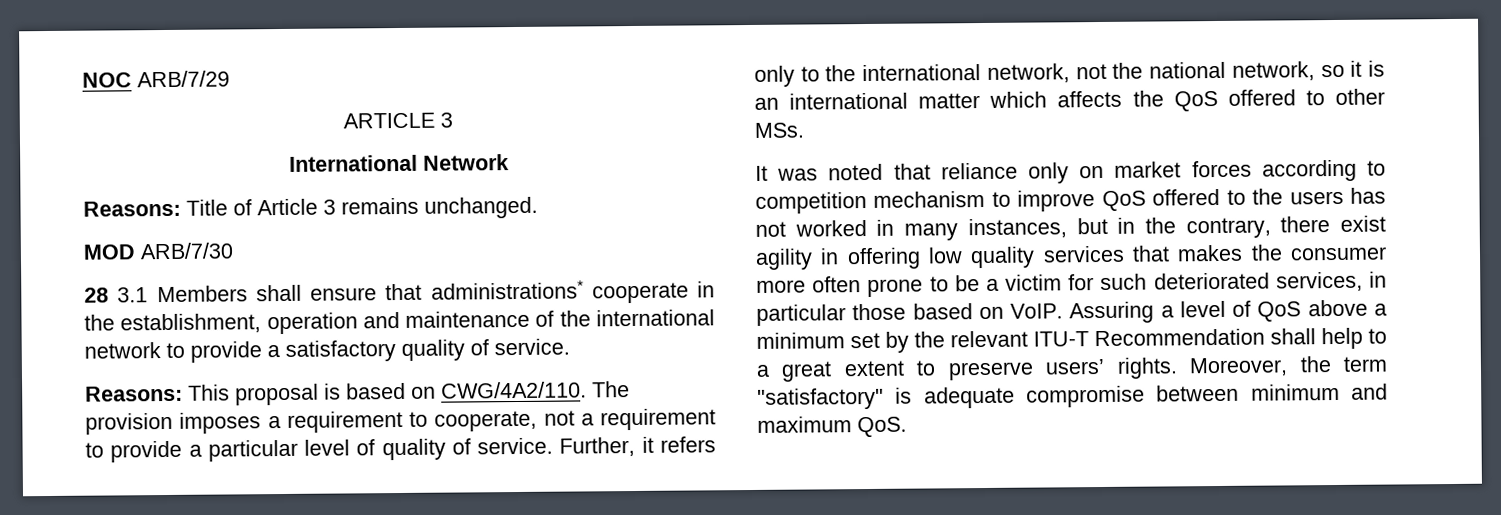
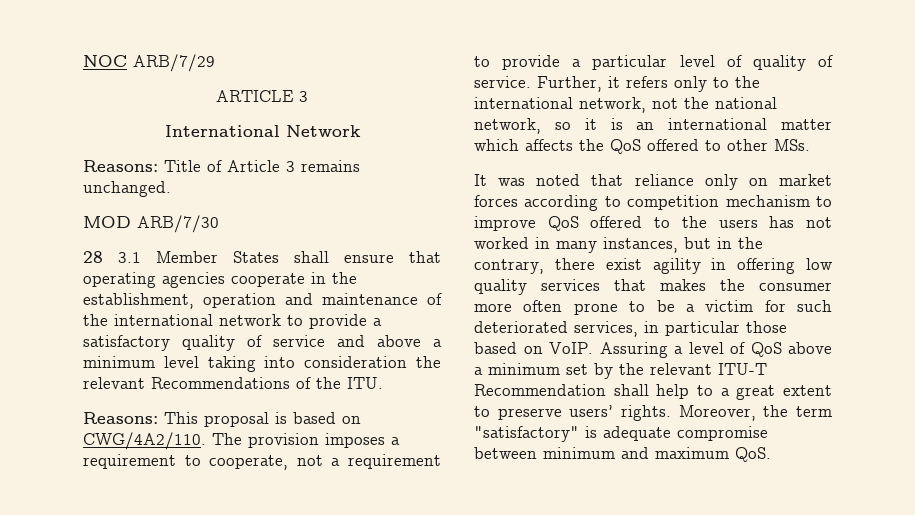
- 28 3.1 Members shall ensure that administrations* cooperate in the establishment, operation and maintenance of the international network to provide a satisfactory quality of service.
+ 28 3.1 Member States shall ensure that operating agencies cooperate in the establishment, operation and maintenance of the international network to provide a satisfactory quality of service and above a minimum level taking into consideration the relevant Recommendations of the ITU.

